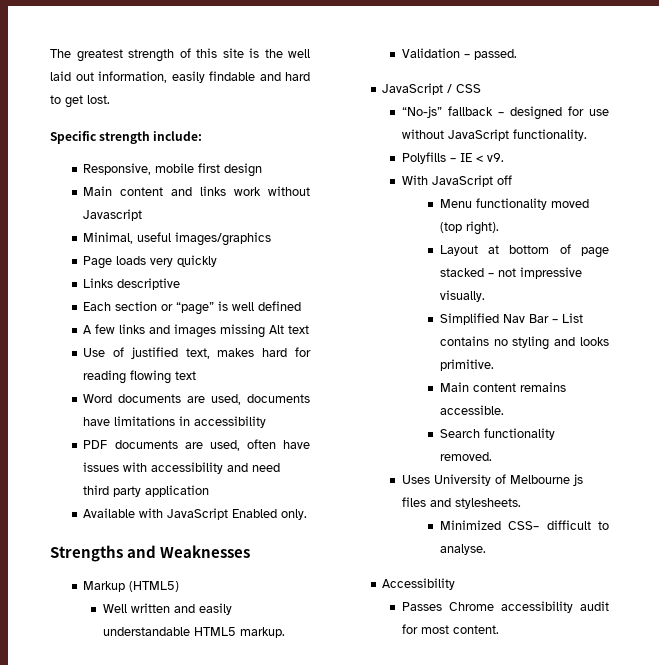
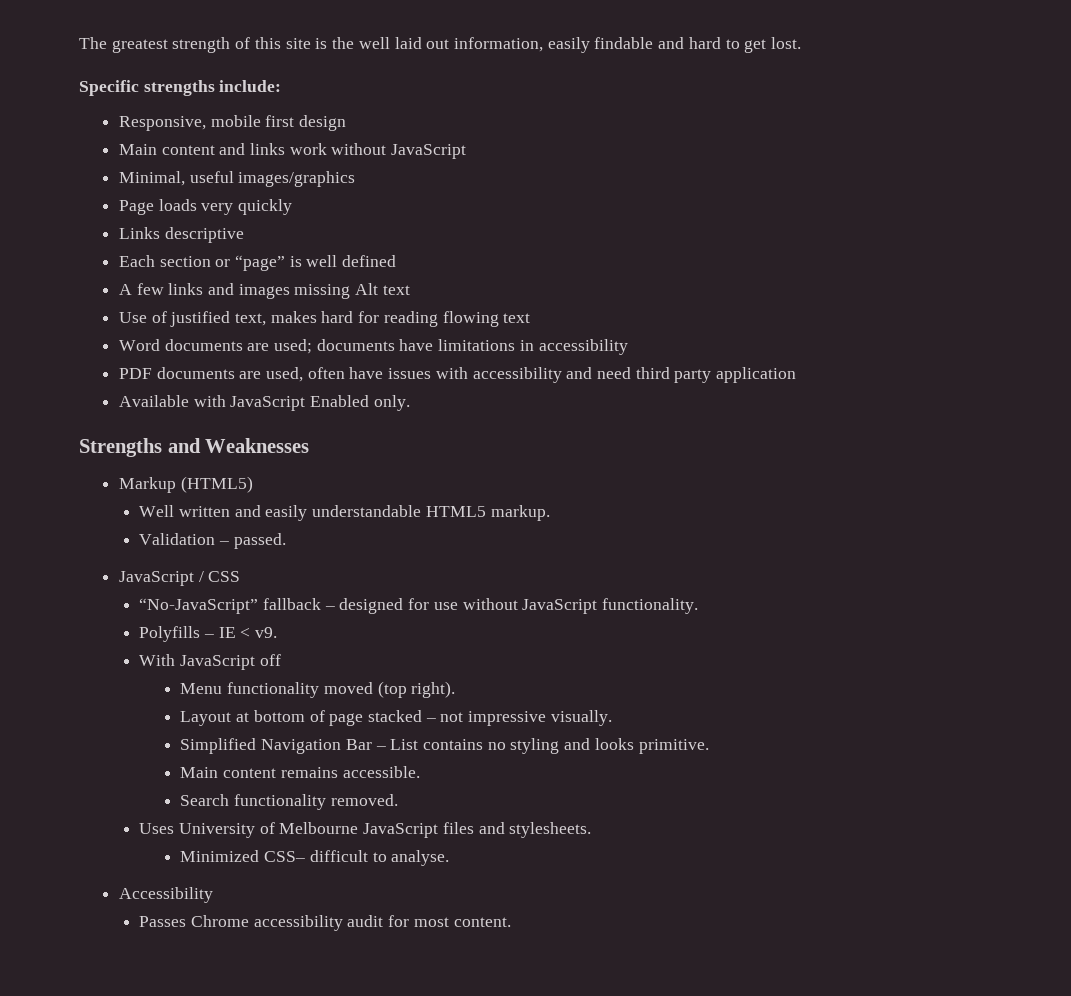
- Specific strength include:
+ Specific strengths include:
- Main content and links work without Javascript
+ Main content and links work without JavaScript
- Word documents are used, documents have limitations in accessibility
+ Word documents are used; documents have limitations in accessibility
- “No-js” fallback – designed for use without JavaScript functionality.
+ “No-JavaScript” fallback – designed for use without JavaScript functionality.
- Simplified Nav Bar – List contains no styling and looks primitive.
+ Simplified Navigation Bar – List contains no styling and looks primitive.
- Uses University of Melbourne js files and stylesheets.
+ Uses University of Melbourne JavaScript files and stylesheets.

